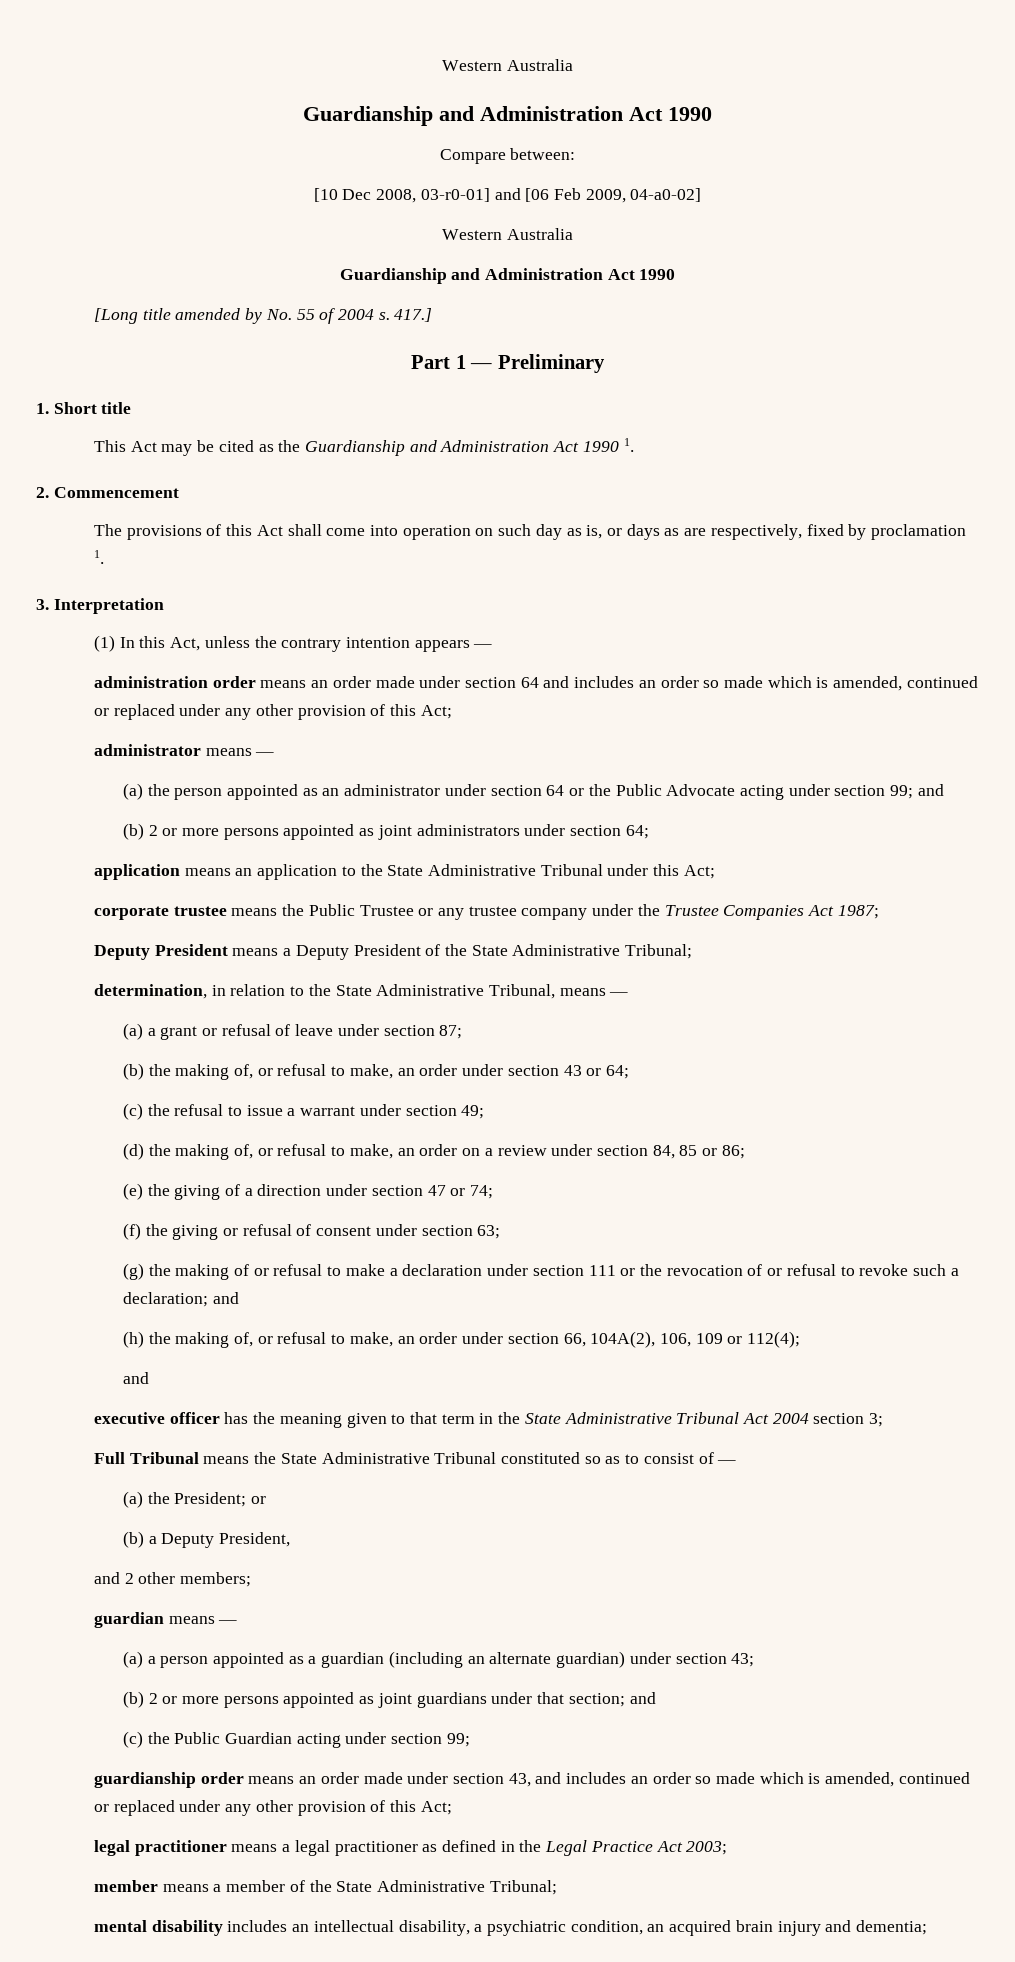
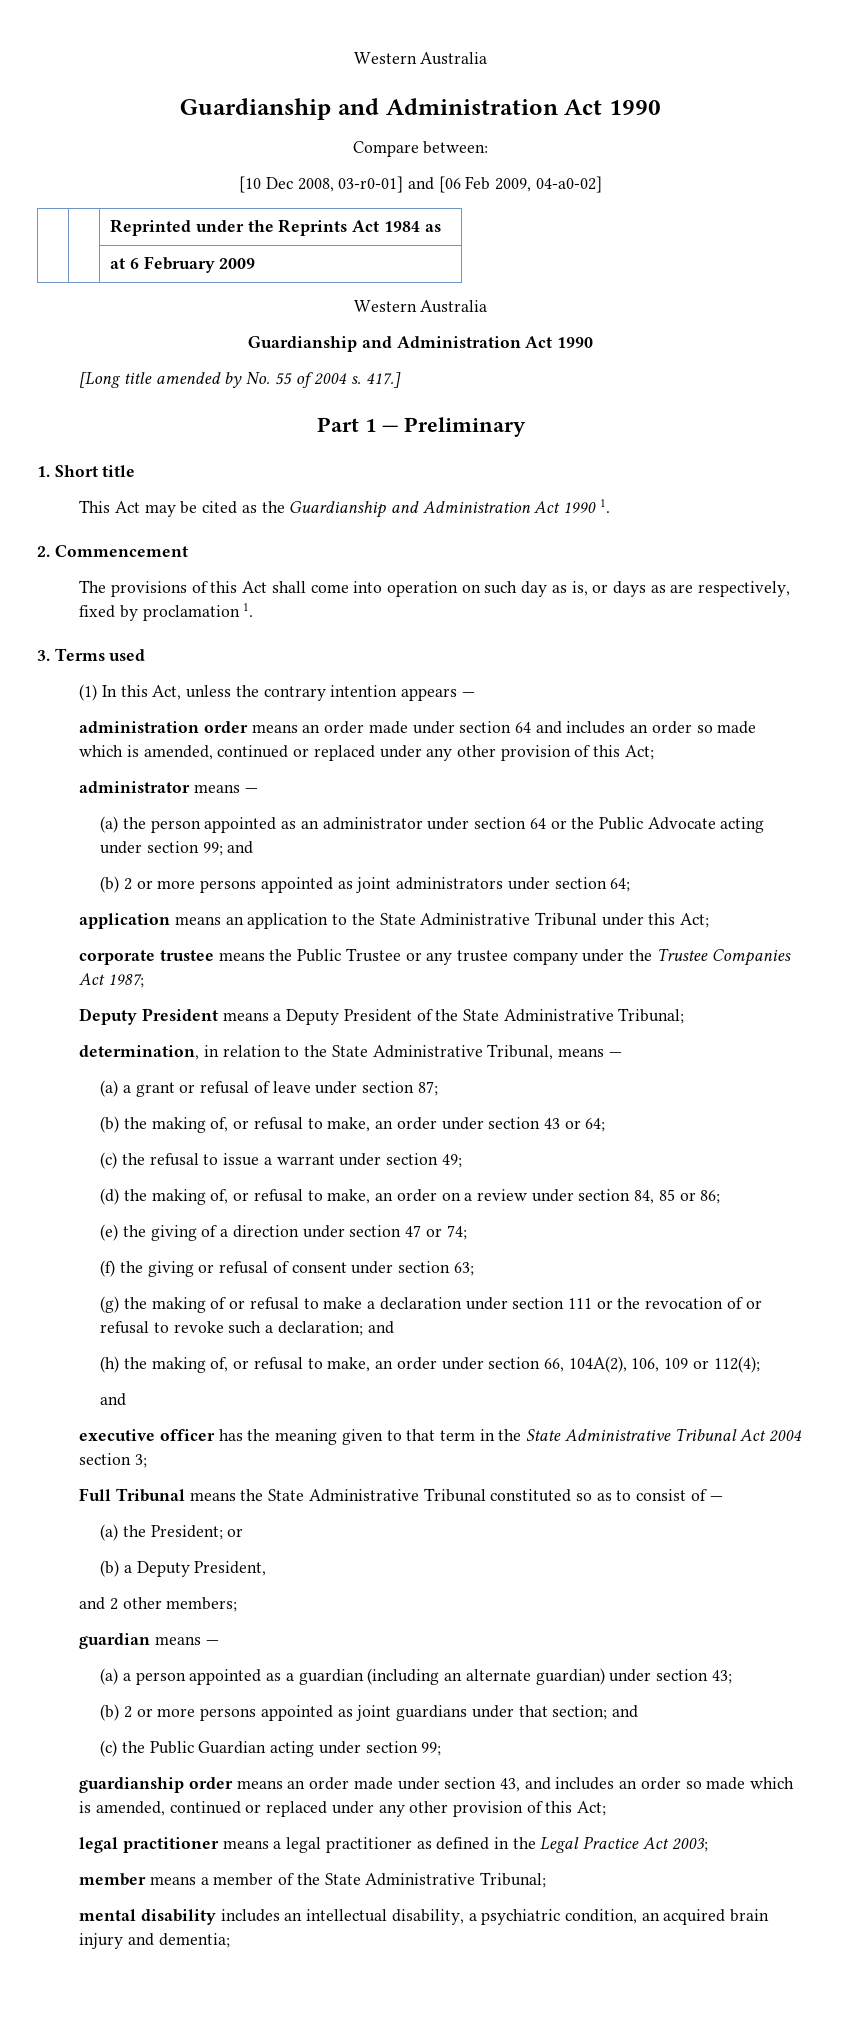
+ | | Reprinted under the Reprints Act 1984 as
+ | | at 6 February 2009
- 3. Interpretation
+ 3. Terms used

